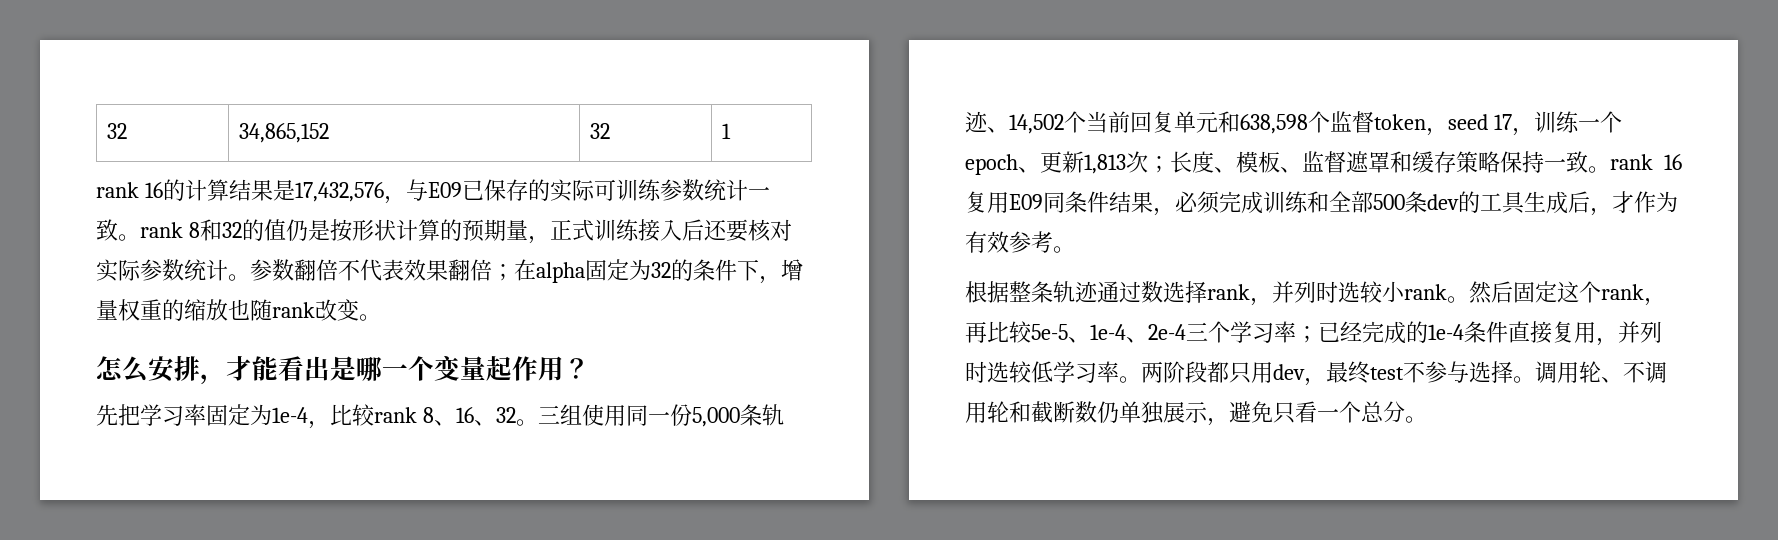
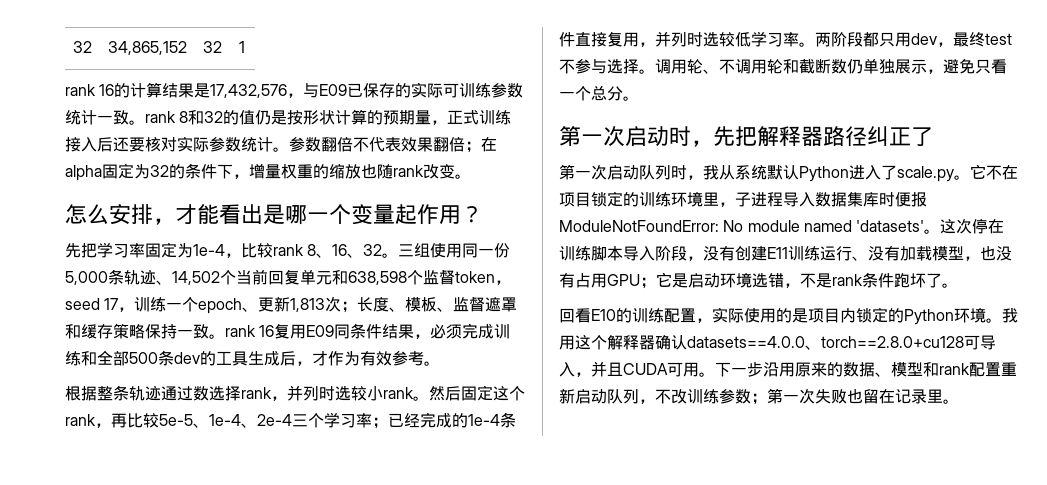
+ 第一次启动时，先把解释器路径纠正了
+ 第一次启动队列时，我从系统默认Python进入了scale.py。它不在项目锁定的训练环境里，子进程导入数据集库时便报ModuleNotFoundError: No module named 'datasets'。这次停在训练脚本导入阶段，没有创建E11训练运行、没有加载模型，也没有占用GPU；它是启动环境选错，不是rank条件跑坏了。
+ 回看E10的训练配置，实际使用的是项目内锁定的Python环境。我用这个解释器确认datasets==4.0.0、torch==2.8.0+cu128可导入，并且CUDA可用。下一步沿用原来的数据、模型和rank配置重新启动队列，不改训练参数；第一次失败也留在记录里。

